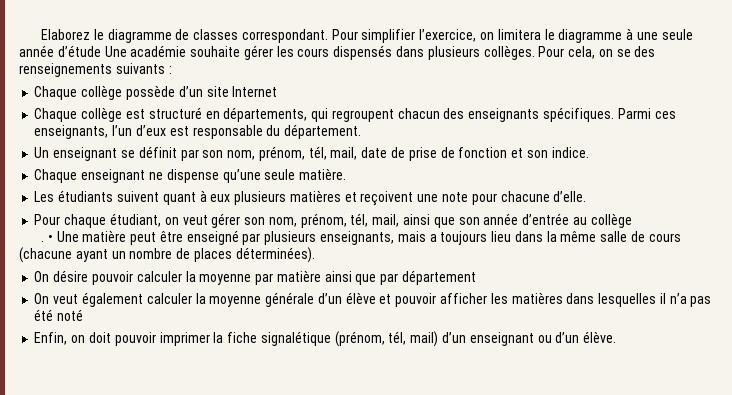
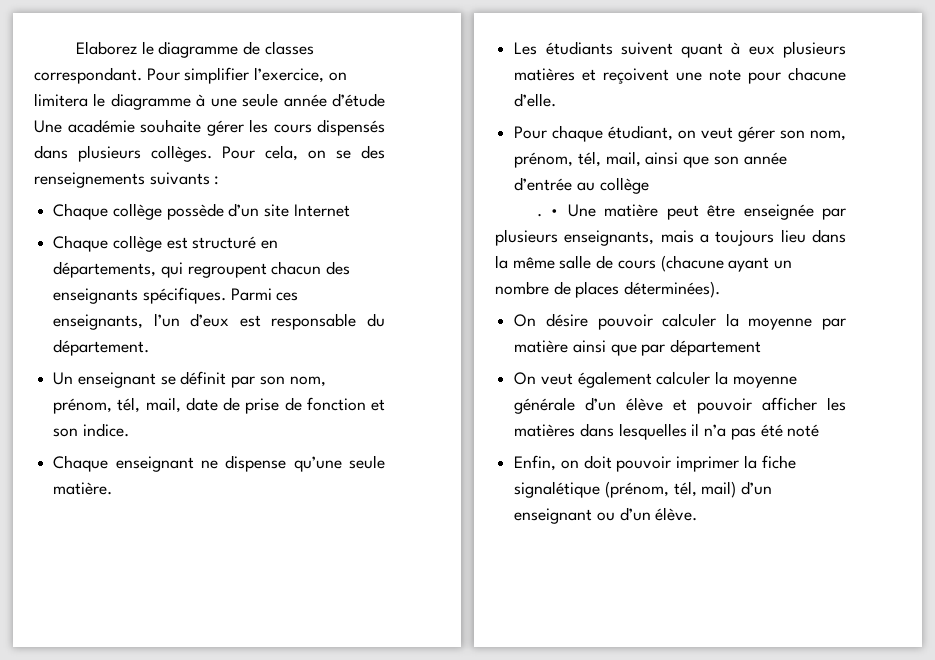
- • Une matière peut être enseigné par plusieurs enseignants, mais a toujours lieu dans la même salle de cours (chacune ayant un nombre de places déterminées).
+ • Une matière peut être enseignée par plusieurs enseignants, mais a toujours lieu dans la même salle de cours (chacune ayant un nombre de places déterminées).

